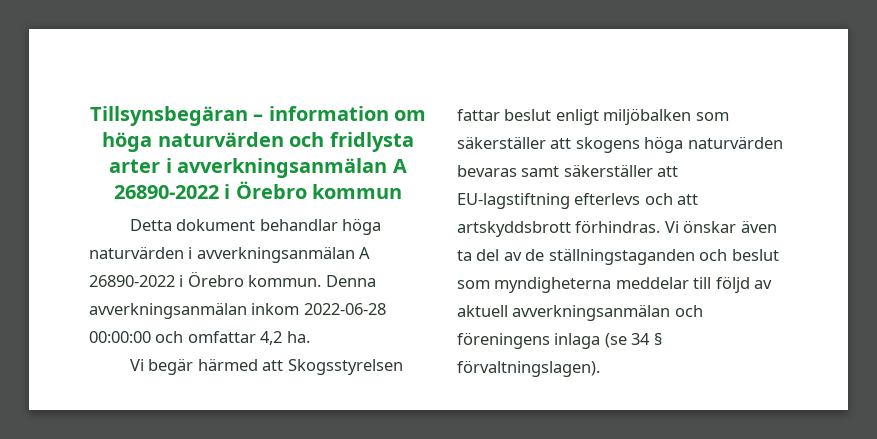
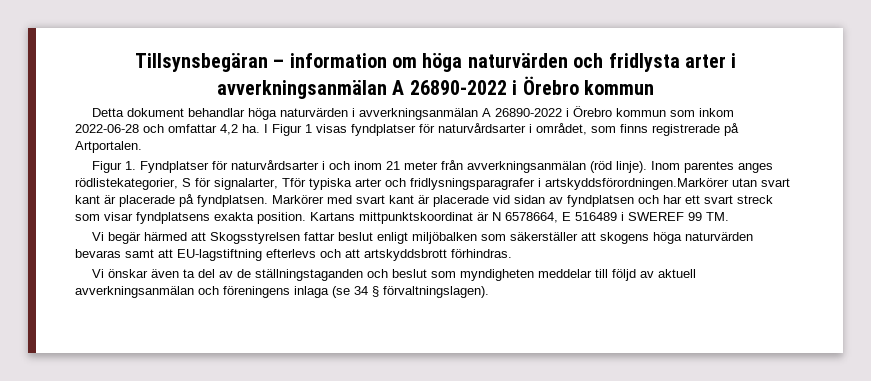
- Detta dokument behandlar höga naturvärden i avverkningsanmälan A 26890-2022 i Örebro kommun. Denna avverkningsanmälan inkom 2022-06-28 00:00:00 och omfattar 4,2 ha.
+ Detta dokument behandlar höga naturvärden i avverkningsanmälan A 26890-2022 i Örebro kommun som inkom 2022-06-28 och omfattar 4,2 ha. I Figur 1 visas fyndplatser för naturvårdsarter i området, som finns registrerade på Artportalen.
+ Figur 1. Fyndplatser för naturvårdsarter i och inom 21 meter från avverkningsanmälan (röd linje). Inom parentes anges rödlistekategorier, S för signalarter, Tför typiska arter och fridlysningsparagrafer i artskyddsförordningen.Markörer utan svart kant är placerade på fyndplatsen. Markörer med svart kant är placerade vid sidan av fyndplatsen och har ett svart streck som visar fyndplatsens exakta position. Kartans mittpunktskoordinat är N 6578664, E 516489 i SWEREF 99 TM.
- Vi begär härmed att Skogsstyrelsen fattar beslut enligt miljöbalken som säkerställer att skogens höga naturvärden bevaras samt säkerställer att EU-lagstiftning efterlevs och att artskyddsbrott förhindras. Vi önskar även ta del av de ställningstaganden och beslut som myndigheterna meddelar till följd av aktuell avverkningsanmälan och föreningens inlaga (se 34 § förvaltningslagen).
+ Vi begär härmed att Skogsstyrelsen fattar beslut enligt miljöbalken som säkerställer att skogens höga naturvärden bevaras samt att EU-lagstiftning efterlevs och att artskyddsbrott förhindras.
+ Vi önskar även ta del av de ställningstaganden och beslut som myndigheten meddelar till följd av aktuell avverkningsanmälan och föreningens inlaga (se 34 § förvaltningslagen).

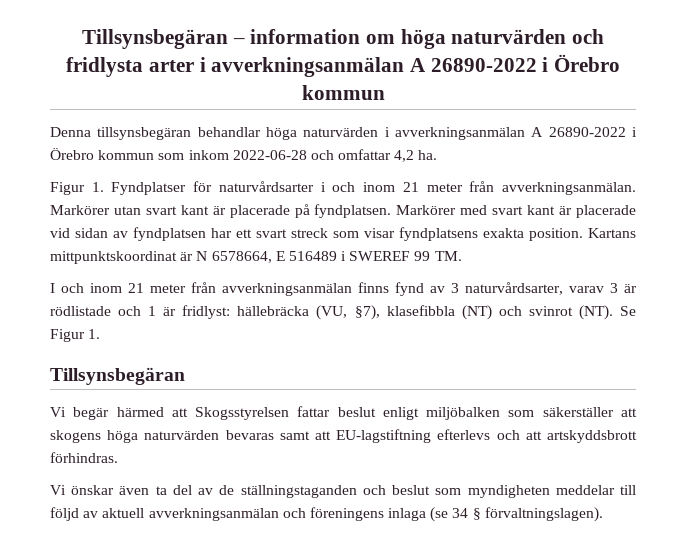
- Detta dokument behandlar höga naturvärden i avverkningsanmälan A 26890-2022 i Örebro kommun som inkom 2022-06-28 och omfattar 4,2 ha. I Figur 1 visas fyndplatser för naturvårdsarter i området, som finns registrerade på Artportalen.
+ Denna tillsynsbegäran behandlar höga naturvärden i avverkningsanmälan A 26890-2022 i Örebro kommun som inkom 2022-06-28 och omfattar 4,2 ha.
- Figur 1. Fyndplatser för naturvårdsarter i och inom 21 meter från avverkningsanmälan (röd linje). Inom parentes anges rödlistekategorier, S för signalarter, Tför typiska arter och fridlysningsparagrafer i artskyddsförordningen.Markörer utan svart kant är placerade på fyndplatsen.
+ Figur 1. Fyndplatser för naturvårdsarter i och inom 21 meter från avverkningsanmälan. Markörer utan svart kant är placerade på fyndplatsen.
- Markörer med svart kant är placerade vid sidan av fyndplatsen och har ett svart streck som visar fyndplatsens exakta position.
+ Markörer med svart kant är placerade vid sidan av fyndplatsen har ett svart streck som visar fyndplatsens exakta position.
+ I och inom 21 meter från avverkningsanmälan finns fynd av 3 naturvårdsarter, varav 3 är rödlistade och 1 är fridlyst: hällebräcka (VU, §7), klasefibbla (NT) och svinrot (NT). Se Figur 1.
+ Tillsynsbegäran

